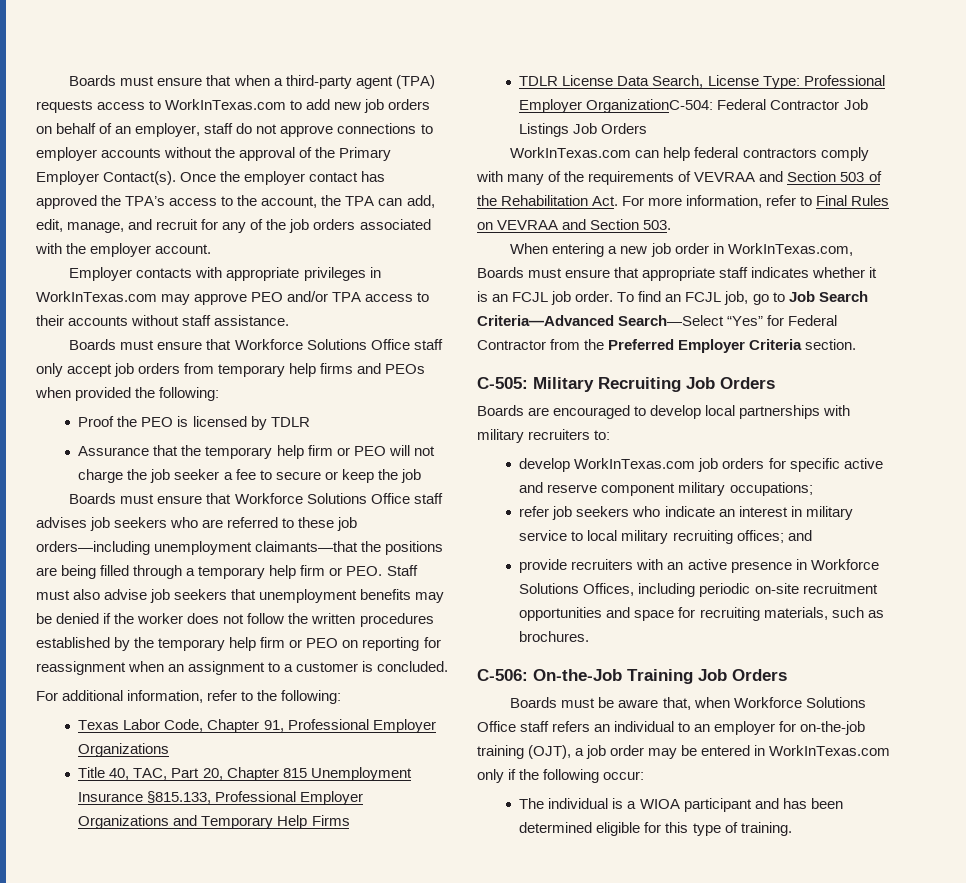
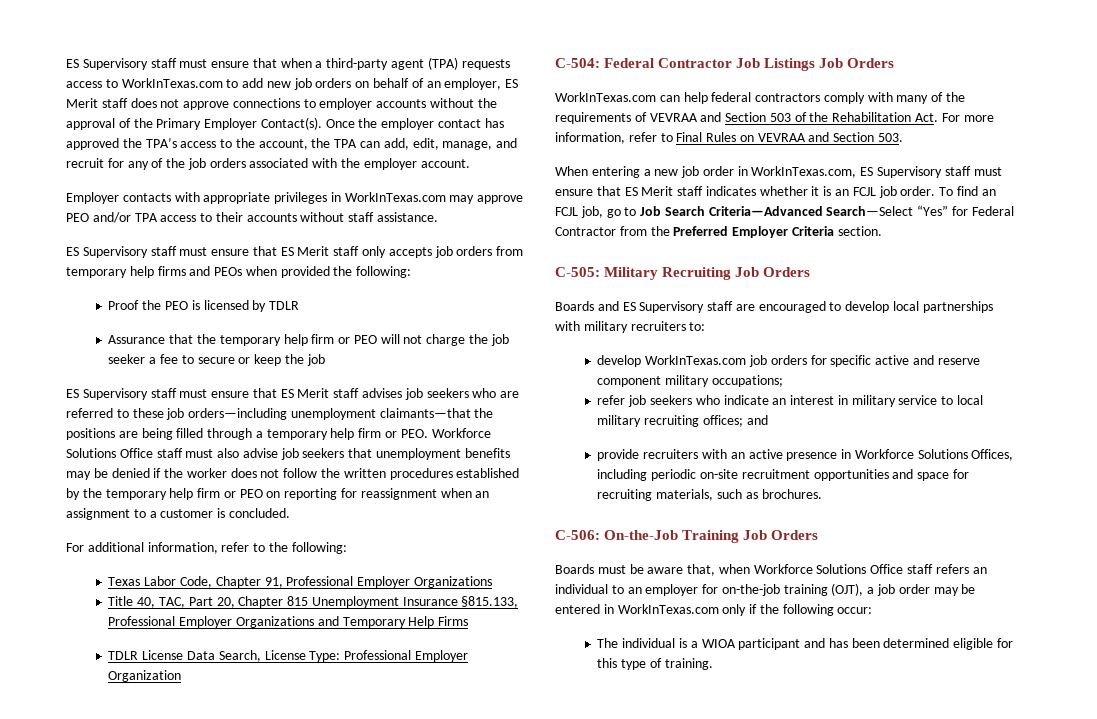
- Boards must ensure that when a third-party agent (TPA) requests access to WorkInTexas.com to add new job orders on behalf of an employer, staff do not approve connections to employer accounts without the approval of the Primary Employer Contact(s).
+ ES Supervisory staff must ensure that when a third-party agent (TPA) requests access to WorkInTexas.com to add new job orders on behalf of an employer, ES Merit staff does not approve connections to employer accounts without the approval of the Primary Employer Contact(s).
- Boards must ensure that Workforce Solutions Office staff only accept job orders from temporary help firms and PEOs when provided the following:
+ ES Supervisory staff must ensure that ES Merit staff only accepts job orders from temporary help firms and PEOs when provided the following:
- Boards must ensure that Workforce Solutions Office staff advises job seekers who are referred to these job orders—including unemployment claimants—that the positions are being filled through a temporary help firm or PEO. Staff must also advise job seekers that unemployment benefits may be denied if the worker does not follow the written procedures established by the temporary help firm or PEO on reporting for reassignment when an assignment to a customer is concluded.
+ ES Supervisory staff must ensure that ES Merit staff advises job seekers who are referred to these job orders—including unemployment claimants—that the positions are being filled through a temporary help firm or PEO. Workforce Solutions Office staff must also advise job seekers that unemployment benefits may be denied if the worker does not follow the written procedures established by the temporary help firm or PEO on reporting for reassignment when an assignment to a customer is concluded.
- TDLR License Data Search, License Type: Professional Employer OrganizationC-504: Federal Contractor Job Listings Job Orders
+ TDLR License Data Search, License Type: Professional Employer Organization
+ C-504: Federal Contractor Job Listings Job Orders
- When entering a new job order in WorkInTexas.com, Boards must ensure that appropriate staff indicates whether it is an FCJL job order.
+ When entering a new job order in WorkInTexas.com, ES Supervisory staff must ensure that ES Merit staff indicates whether it is an FCJL job order.
- Boards are encouraged to develop local partnerships with military recruiters to:
+ Boards and ES Supervisory staff are encouraged to develop local partnerships with military recruiters to:

